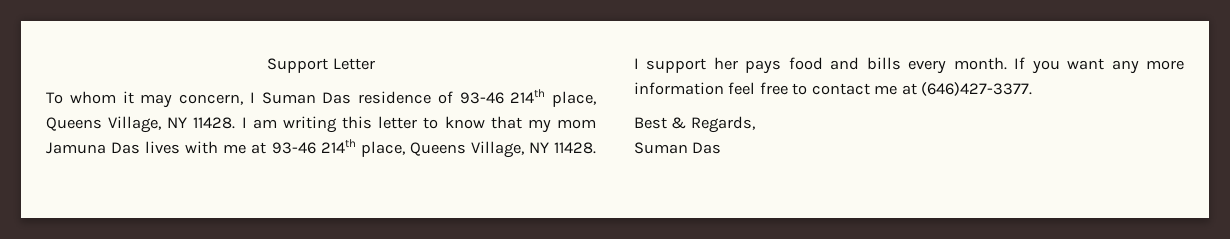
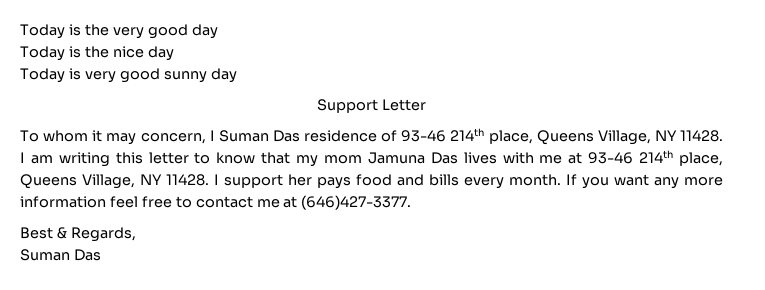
+ Today is the very good day
+ Today is the nice day
+ Today is very good sunny day

